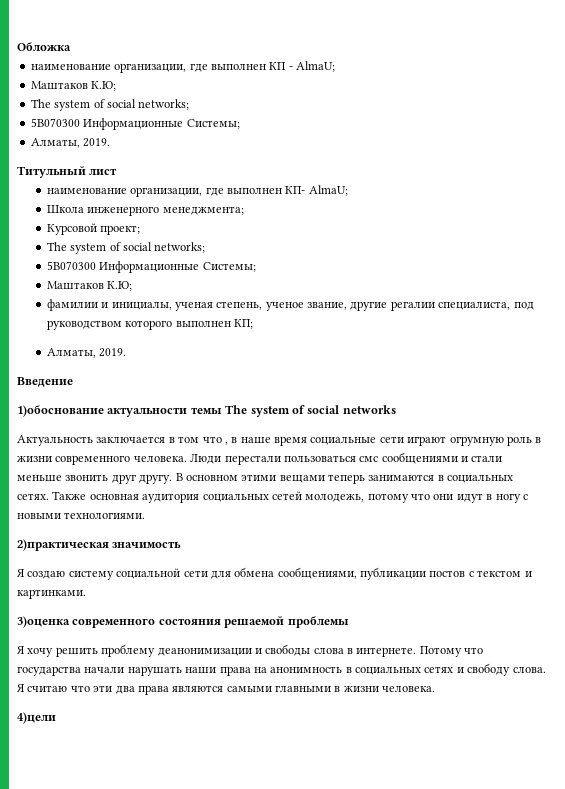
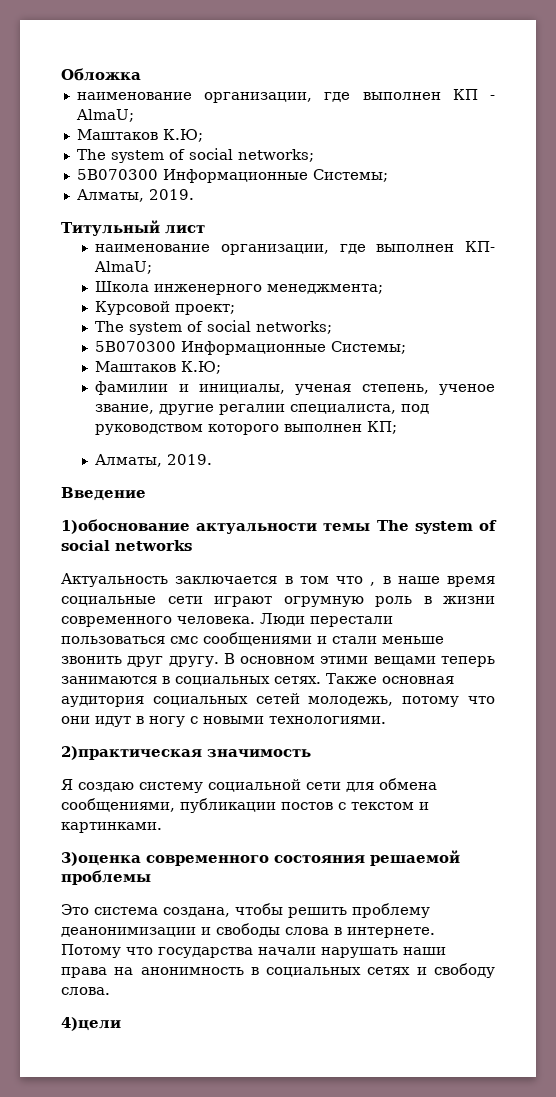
- Я хочу решить проблему деанонимизации и свободы слова в интернете.
+ Это система создана, чтобы решить проблему деанонимизации и свободы слова в интернете.
- Я считаю что эти два права являются самыми главными в жизни человека.

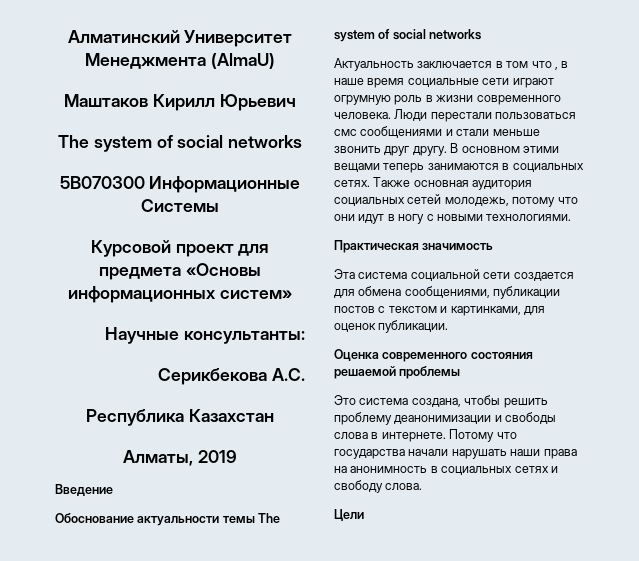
- Обложка
- наименование организации, где выполнен КП - AlmaU;
- Маштаков К.Ю;
- The system of social networks;
- 5B070300 Информационные Системы;
- Алматы, 2019.
- Титульный лист
- наименование организации, где выполнен КП- AlmaU;
- Школа инженерного менеджмента;
- Курсовой проект;
- The system of social networks;
- 5B070300 Информационные Системы;
- Маштаков К.Ю;
- фамилии и инициалы, ученая степень, ученое звание, другие регалии специалиста, под руководством которого выполнен КП;
- Алматы, 2019.
+ Алматинский Университет Менеджмента (AlmaU)
+ Маштаков Кирилл Юрьевич
+ The system of social networks
+ 5B070300 Информационные Системы
+ Курсовой проект для предмета «Основы информационных систем»
+ Научные консультанты:
+ Серикбекова А.С.
+ Республика Казахстан
+ Алматы, 2019
- 1)обоснование актуальности темы The system of social networks
+ Обоснование актуальности темы The system of social networks
- 2)практическая значимость
+ Практическая значимость
- Я создаю систему социальной сети для обмена сообщениями, публикации постов с текстом и картинками.
- 3)оценка современного состояния решаемой проблемы
+ Эта система социальной сети создается для обмена сообщениями, публикации постов с текстом и картинками, для оценок публикации.
+ Оценка современного состояния решаемой проблемы
- 4)цели
+ Цели

